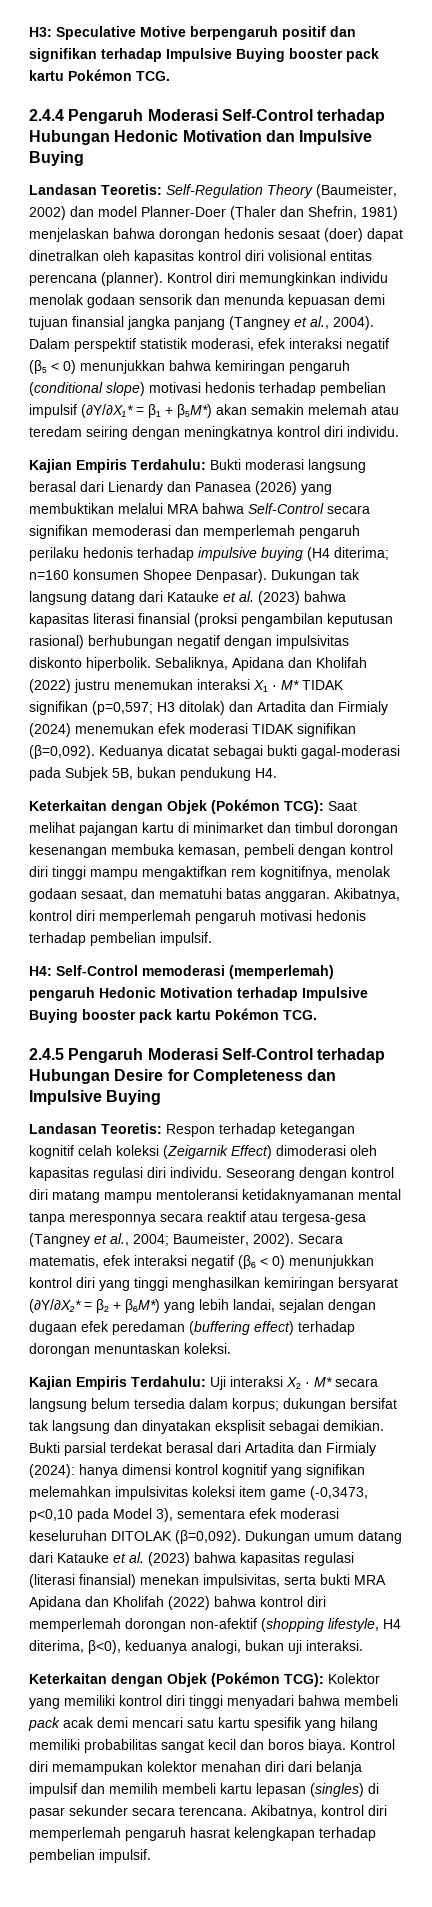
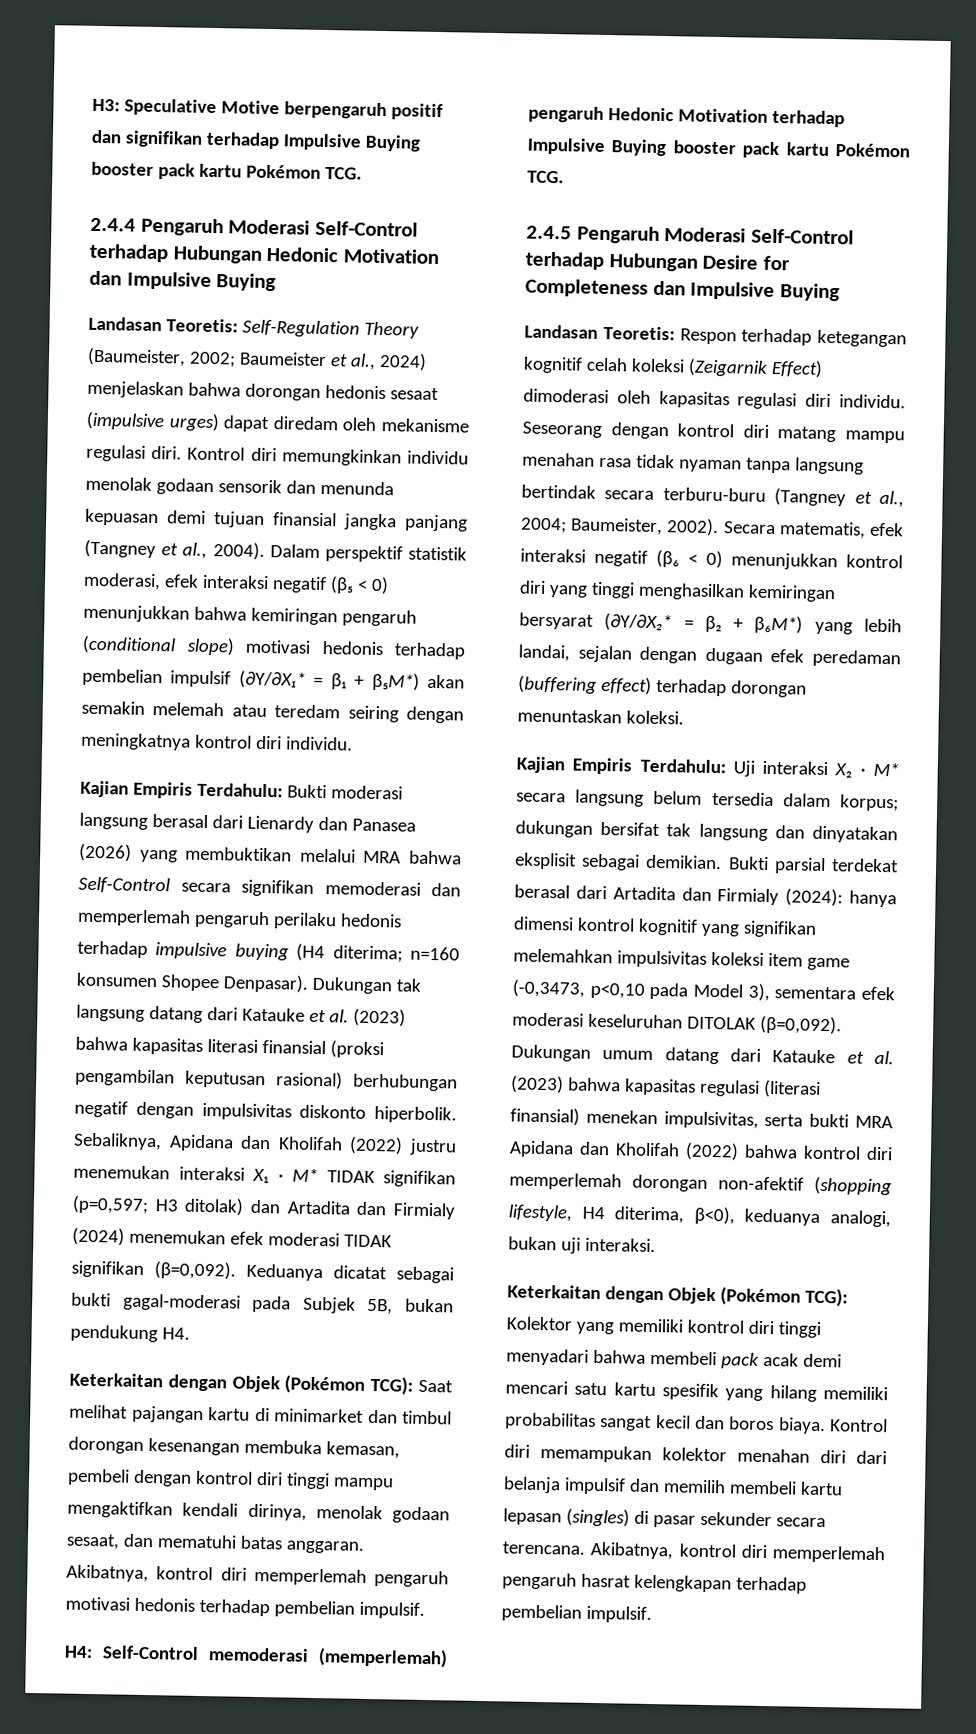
- Landasan Teoretis: Self-Regulation Theory (Baumeister, 2002) dan model Planner-Doer (Thaler dan Shefrin, 1981) menjelaskan bahwa dorongan hedonis sesaat (doer) dapat dinetralkan oleh kapasitas kontrol diri volisional entitas perencana (planner).
+ Landasan Teoretis: Self-Regulation Theory (Baumeister, 2002; Baumeister et al., 2024) menjelaskan bahwa dorongan hedonis sesaat (impulsive urges) dapat diredam oleh mekanisme regulasi diri.
- Keterkaitan dengan Objek (Pokémon TCG): Saat melihat pajangan kartu di minimarket dan timbul dorongan kesenangan membuka kemasan, pembeli dengan kontrol diri tinggi mampu mengaktifkan rem kognitifnya, menolak godaan sesaat, dan mematuhi batas anggaran.
+ Keterkaitan dengan Objek (Pokémon TCG): Saat melihat pajangan kartu di minimarket dan timbul dorongan kesenangan membuka kemasan, pembeli dengan kontrol diri tinggi mampu mengaktifkan kendali dirinya, menolak godaan sesaat, dan mematuhi batas anggaran.
- Seseorang dengan kontrol diri matang mampu mentoleransi ketidaknyamanan mental tanpa meresponnya secara reaktif atau tergesa-gesa (Tangney et al., 2004; Baumeister, 2002).
+ Seseorang dengan kontrol diri matang mampu menahan rasa tidak nyaman tanpa langsung bertindak secara terburu-buru (Tangney et al., 2004; Baumeister, 2002).

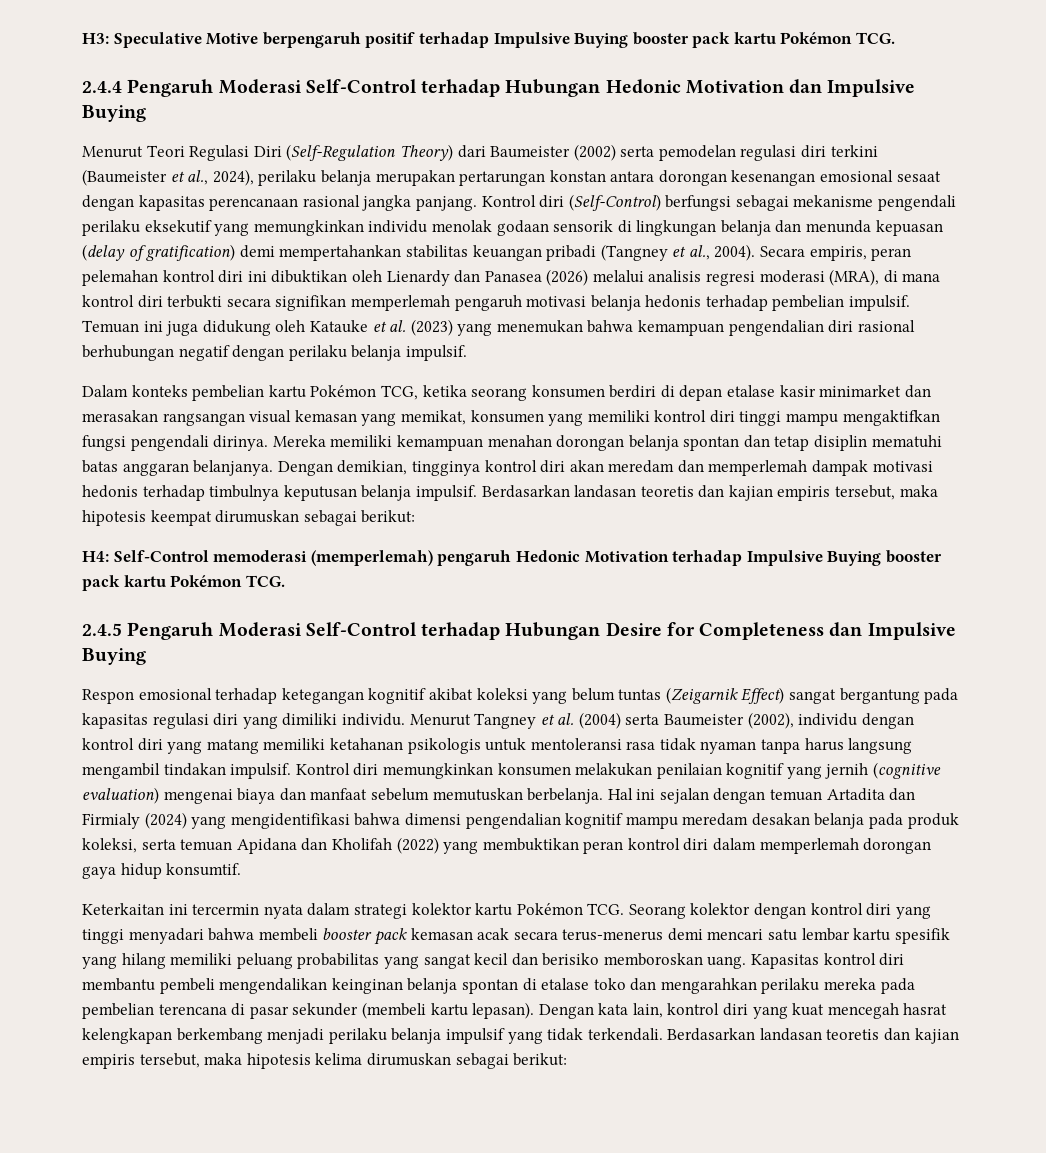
- H3: Speculative Motive berpengaruh positif dan signifikan terhadap Impulsive Buying booster pack kartu Pokémon TCG.
+ H3: Speculative Motive berpengaruh positif terhadap Impulsive Buying booster pack kartu Pokémon TCG.
- Landasan Teoretis: Self-Regulation Theory (Baumeister, 2002; Baumeister et al., 2024) menjelaskan bahwa dorongan hedonis sesaat (impulsive urges) dapat diredam oleh mekanisme regulasi diri. Kontrol diri memungkinkan individu menolak godaan sensorik dan menunda kepuasan demi tujuan finansial jangka panjang (Tangney et al., 2004). Dalam perspektif statistik moderasi, efek interaksi negatif (β₅ < 0) menunjukkan bahwa kemiringan pengaruh (conditional slope) motivasi hedonis terhadap pembelian impulsif (∂Y/∂X₁* = β₁ + β₅M*) akan semakin melemah atau teredam seiring dengan meningkatnya kontrol diri individu.
- Kajian Empiris Terdahulu: Bukti moderasi langsung berasal dari Lienardy dan Panasea (2026) yang membuktikan melalui MRA bahwa Self-Control secara signifikan memoderasi dan memperlemah pengaruh perilaku hedonis terhadap impulsive buying (H4 diterima; n=160 konsumen Shopee Denpasar). Dukungan tak langsung datang dari Katauke et al. (2023) bahwa kapasitas literasi finansial (proksi pengambilan keputusan rasional) berhubungan negatif dengan impulsivitas diskonto hiperbolik. Sebaliknya, Apidana dan Kholifah (2022) justru menemukan interaksi X₁ · M* TIDAK signifikan (p=0,597; H3 ditolak) dan Artadita dan Firmialy (2024) menemukan efek moderasi TIDAK signifikan (β=0,092). Keduanya dicatat sebagai bukti gagal-moderasi pada Subjek 5B, bukan pendukung H4.
- Keterkaitan dengan Objek (Pokémon TCG): Saat melihat pajangan kartu di minimarket dan timbul dorongan kesenangan membuka kemasan, pembeli dengan kontrol diri tinggi mampu mengaktifkan kendali dirinya, menolak godaan sesaat, dan mematuhi batas anggaran. Akibatnya, kontrol diri memperlemah pengaruh motivasi hedonis terhadap pembelian impulsif.
+ Menurut Teori Regulasi Diri (Self-Regulation Theory) dari Baumeister (2002) serta pemodelan regulasi diri terkini (Baumeister et al., 2024), perilaku belanja merupakan pertarungan konstan antara dorongan kesenangan emosional sesaat dengan kapasitas perencanaan rasional jangka panjang. Kontrol diri (Self-Control) berfungsi sebagai mekanisme pengendali perilaku eksekutif yang memungkinkan individu menolak godaan sensorik di lingkungan belanja dan menunda kepuasan (delay of gratification) demi mempertahankan stabilitas keuangan pribadi (Tangney et al., 2004). Secara empiris, peran pelemahan kontrol diri ini dibuktikan oleh Lienardy dan Panasea (2026) melalui analisis regresi moderasi (MRA), di mana kontrol diri terbukti secara signifikan memperlemah pengaruh motivasi belanja hedonis terhadap pembelian impulsif. Temuan ini juga didukung oleh Katauke et al. (2023) yang menemukan bahwa kemampuan pengendalian diri rasional berhubungan negatif dengan perilaku belanja impulsif.
+ Dalam konteks pembelian kartu Pokémon TCG, ketika seorang konsumen berdiri di depan etalase kasir minimarket dan merasakan rangsangan visual kemasan yang memikat, konsumen yang memiliki kontrol diri tinggi mampu mengaktifkan fungsi pengendali dirinya. Mereka memiliki kemampuan menahan dorongan belanja spontan dan tetap disiplin mematuhi batas anggaran belanjanya. Dengan demikian, tingginya kontrol diri akan meredam dan memperlemah dampak motivasi hedonis terhadap timbulnya keputusan belanja impulsif. Berdasarkan landasan teoretis dan kajian empiris tersebut, maka hipotesis keempat dirumuskan sebagai berikut:
- Landasan Teoretis: Respon terhadap ketegangan kognitif celah koleksi (Zeigarnik Effect) dimoderasi oleh kapasitas regulasi diri individu. Seseorang dengan kontrol diri matang mampu menahan rasa tidak nyaman tanpa langsung bertindak secara terburu-buru (Tangney et al., 2004; Baumeister, 2002). Secara matematis, efek interaksi negatif (β₆ < 0) menunjukkan kontrol diri yang tinggi menghasilkan kemiringan bersyarat (∂Y/∂X₂* = β₂ + β₆M*) yang lebih landai, sejalan dengan dugaan efek peredaman (buffering effect) terhadap dorongan menuntaskan koleksi.
- Kajian Empiris Terdahulu: Uji interaksi X₂ · M* secara langsung belum tersedia dalam korpus; dukungan bersifat tak langsung dan dinyatakan eksplisit sebagai demikian. Bukti parsial terdekat berasal dari Artadita dan Firmialy (2024): hanya dimensi kontrol kognitif yang signifikan melemahkan impulsivitas koleksi item game (-0,3473, p<0,10 pada Model 3), sementara efek moderasi keseluruhan DITOLAK (β=0,092). Dukungan umum datang dari Katauke et al. (2023) bahwa kapasitas regulasi (literasi finansial) menekan impulsivitas, serta bukti MRA Apidana dan Kholifah (2022) bahwa kontrol diri memperlemah dorongan non-afektif (shopping lifestyle, H4 diterima, β<0), keduanya analogi, bukan uji interaksi.
- Keterkaitan dengan Objek (Pokémon TCG): Kolektor yang memiliki kontrol diri tinggi menyadari bahwa membeli pack acak demi mencari satu kartu spesifik yang hilang memiliki probabilitas sangat kecil dan boros biaya. Kontrol diri memampukan kolektor menahan diri dari belanja impulsif dan memilih membeli kartu lepasan (singles) di pasar sekunder secara terencana. Akibatnya, kontrol diri memperlemah pengaruh hasrat kelengkapan terhadap pembelian impulsif.
+ Respon emosional terhadap ketegangan kognitif akibat koleksi yang belum tuntas (Zeigarnik Effect) sangat bergantung pada kapasitas regulasi diri yang dimiliki individu. Menurut Tangney et al. (2004) serta Baumeister (2002), individu dengan kontrol diri yang matang memiliki ketahanan psikologis untuk mentoleransi rasa tidak nyaman tanpa harus langsung mengambil tindakan impulsif. Kontrol diri memungkinkan konsumen melakukan penilaian kognitif yang jernih (cognitive evaluation) mengenai biaya dan manfaat sebelum memutuskan berbelanja. Hal ini sejalan dengan temuan Artadita dan Firmialy (2024) yang mengidentifikasi bahwa dimensi pengendalian kognitif mampu meredam desakan belanja pada produk koleksi, serta temuan Apidana dan Kholifah (2022) yang membuktikan peran kontrol diri dalam memperlemah dorongan gaya hidup konsumtif.
+ Keterkaitan ini tercermin nyata dalam strategi kolektor kartu Pokémon TCG. Seorang kolektor dengan kontrol diri yang tinggi menyadari bahwa membeli booster pack kemasan acak secara terus-menerus demi mencari satu lembar kartu spesifik yang hilang memiliki peluang probabilitas yang sangat kecil dan berisiko memboroskan uang. Kapasitas kontrol diri membantu pembeli mengendalikan keinginan belanja spontan di etalase toko dan mengarahkan perilaku mereka pada pembelian terencana di pasar sekunder (membeli kartu lepasan). Dengan kata lain, kontrol diri yang kuat mencegah hasrat kelengkapan berkembang menjadi perilaku belanja impulsif yang tidak terkendali. Berdasarkan landasan teoretis dan kajian empiris tersebut, maka hipotesis kelima dirumuskan sebagai berikut:

